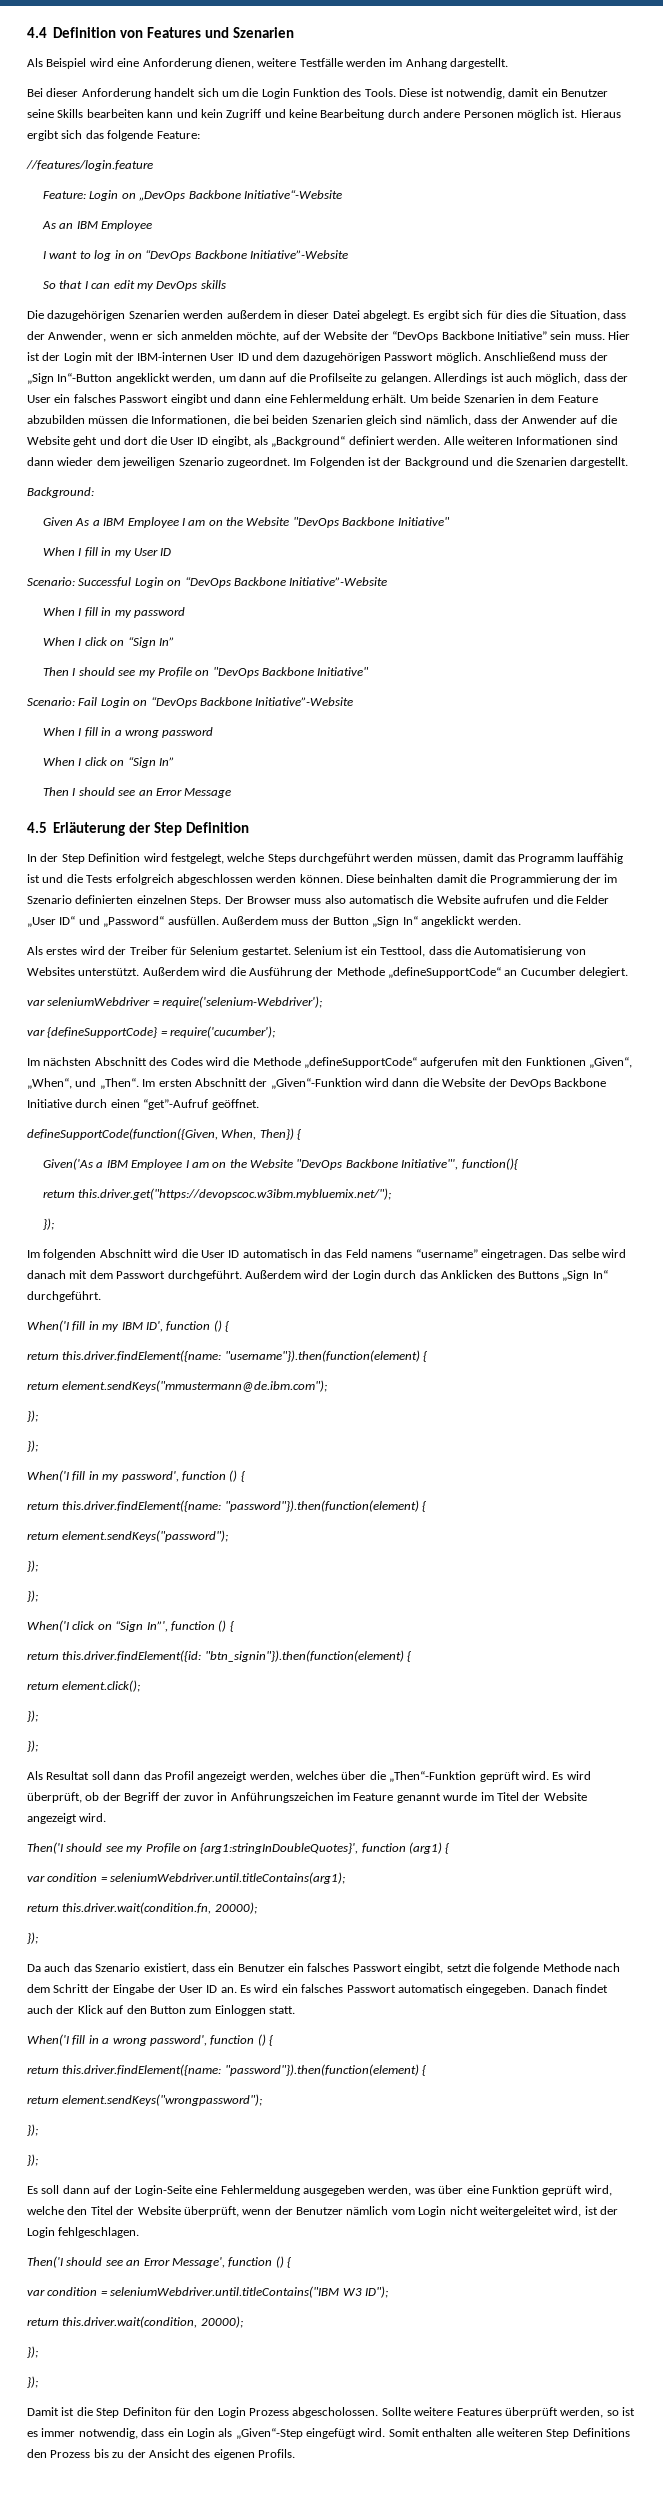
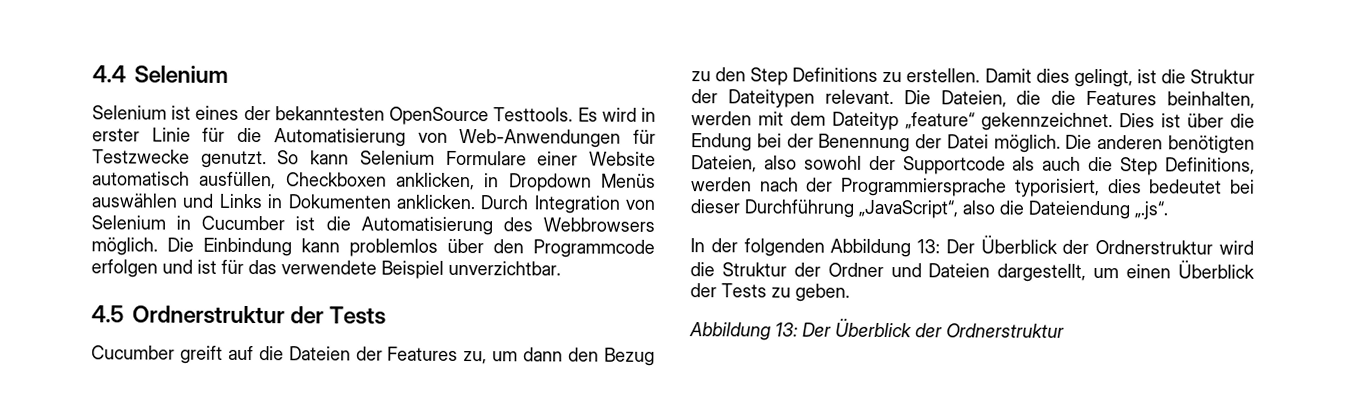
- 4.4 Definition von Features und Szenarien
- Als Beispiel wird eine Anforderung dienen, weitere Testfälle werden im Anhang dargestellt.
- Bei dieser Anforderung handelt sich um die Login Funktion des Tools. Diese ist notwendig, damit ein Benutzer seine Skills bearbeiten kann und kein Zugriff und keine Bearbeitung durch andere Personen möglich ist. Hieraus ergibt sich das folgende Feature:
- //features/login.feature
- Feature: Login on „DevOps Backbone Initiative“-Website
- As an IBM Employee
- I want to log in on “DevOps Backbone Initiative”-Website
- So that I can edit my DevOps skills
- Die dazugehörigen Szenarien werden außerdem in dieser Datei abgelegt. Es ergibt sich für dies die Situation, dass der Anwender, wenn er sich anmelden möchte, auf der Website der “DevOps Backbone Initiative” sein muss. Hier ist der Login mit der IBM-internen User ID und dem dazugehörigen Passwort möglich. Anschließend muss der „Sign In“-Button angeklickt werden, um dann auf die Profilseite zu gelangen. Allerdings ist auch möglich, dass der User ein falsches Passwort eingibt und dann eine Fehlermeldung erhält. Um beide Szenarien in dem Feature abzubilden müssen die Informationen, die bei beiden Szenarien gleich sind nämlich, dass der Anwender auf die Website geht und dort die User ID eingibt, als „Background“ definiert werden. Alle weiteren Informationen sind dann wieder dem jeweiligen Szenario zugeordnet. Im Folgenden ist der Background und die Szenarien dargestellt.
- Background:
- Given As a IBM Employee I am on the Website "DevOps Backbone Initiative"
- When I fill in my User ID
- Scenario: Successful Login on “DevOps Backbone Initiative”-Website
- When I fill in my password
- When I click on “Sign In”
- Then I should see my Profile on "DevOps Backbone Initiative"
- Scenario: Fail Login on “DevOps Backbone Initiative”-Website
- When I fill in a wrong password
- When I click on “Sign In”
- Then I should see an Error Message
- 4.5 Erläuterung der Step Definition
- In der Step Definition wird festgelegt, welche Steps durchgeführt werden müssen, damit das Programm lauffähig ist und die Tests erfolgreich abgeschlossen werden können. Diese beinhalten damit die Programmierung der im Szenario definierten einzelnen Steps. Der Browser muss also automatisch die Website aufrufen und die Felder „User ID“ und „Password“ ausfüllen. Außerdem muss der Button „Sign In“ angeklickt werden.
- Als erstes wird der Treiber für Selenium gestartet. Selenium ist ein Testtool, dass die Automatisierung von Websites unterstützt. Außerdem wird die Ausführung der Methode „defineSupportCode“ an Cucumber delegiert.
- var seleniumWebdriver = require('selenium-Webdriver');
- var {defineSupportCode} = require('cucumber');
- Im nächsten Abschnitt des Codes wird die Methode „defineSupportCode“ aufgerufen mit den Funktionen „Given“, „When“, und „Then“. Im ersten Abschnitt der „Given“-Funktion wird dann die Website der DevOps Backbone Initiative durch einen “get”-Aufruf geöffnet.
- defineSupportCode(function({Given, When, Then}) {
- Given('As a IBM Employee I am on the Website "DevOps Backbone Initiative"', function(){
- return this.driver.get("https://devopscoc.w3ibm.mybluemix.net/");
- });
- Im folgenden Abschnitt wird die User ID automatisch in das Feld namens “username” eingetragen. Das selbe wird danach mit dem Passwort durchgeführt. Außerdem wird der Login durch das Anklicken des Buttons „Sign In“ durchgeführt.
- When('I fill in my IBM ID', function () {
- return this.driver.findElement({name: "username"}).then(function(element) {
- return element.sendKeys("mmustermann@de.ibm.com");
- });
- });
- When('I fill in my password', function () {
- return this.driver.findElement({name: "password"}).then(function(element) {
- return element.sendKeys("password");
- });
- });
- When('I click on “Sign In”', function () {
- return this.driver.findElement({id: "btn_signin"}).then(function(element) {
- return element.click();
- });
- });
- Als Resultat soll dann das Profil angezeigt werden, welches über die „Then“-Funktion geprüft wird. Es wird überprüft, ob der Begriff der zuvor in Anführungszeichen im Feature genannt wurde im Titel der Website angezeigt wird.
- Then('I should see my Profile on {arg1:stringInDoubleQuotes}', function (arg1) {
- var condition = seleniumWebdriver.until.titleContains(arg1);
- return this.driver.wait(condition.fn, 20000);
- });
- Da auch das Szenario existiert, dass ein Benutzer ein falsches Passwort eingibt, setzt die folgende Methode nach dem Schritt der Eingabe der User ID an. Es wird ein falsches Passwort automatisch eingegeben. Danach findet auch der Klick auf den Button zum Einloggen statt.
- When('I fill in a wrong password', function () {
- return this.driver.findElement({name: "password"}).then(function(element) {
- return element.sendKeys("wrongpassword");
- });
- });
- Es soll dann auf der Login-Seite eine Fehlermeldung ausgegeben werden, was über eine Funktion geprüft wird, welche den Titel der Website überprüft, wenn der Benutzer nämlich vom Login nicht weitergeleitet wird, ist der Login fehlgeschlagen.
- Then('I should see an Error Message', function () {
- var condition = seleniumWebdriver.until.titleContains("IBM W3 ID");
- return this.driver.wait(condition, 20000);
- });
- });
- Damit ist die Step Definiton für den Login Prozess abgescholossen. Sollte weitere Features überprüft werden, so ist es immer notwendig, dass ein Login als „Given“-Step eingefügt wird. Somit enthalten alle weiteren Step Definitions den Prozess bis zu der Ansicht des eigenen Profils.
+ 4.4 Selenium
+ Selenium ist eines der bekanntesten OpenSource Testtools. Es wird in erster Linie für die Automatisierung von Web-Anwendungen für Testzwecke genutzt. So kann Selenium Formulare einer Website automatisch ausfüllen, Checkboxen anklicken, in Dropdown Menüs auswählen und Links in Dokumenten anklicken. Durch Integration von Selenium in Cucumber ist die Automatisierung des Webbrowsers möglich. Die Einbindung kann problemlos über den Programmcode erfolgen und ist für das verwendete Beispiel unverzichtbar.
+ 4.5 Ordnerstruktur der Tests
+ Cucumber greift auf die Dateien der Features zu, um dann den Bezug zu den Step Definitions zu erstellen. Damit dies gelingt, ist die Struktur der Dateitypen relevant. Die Dateien, die die Features beinhalten, werden mit dem Dateityp „feature“ gekennzeichnet. Dies ist über die Endung bei der Benennung der Datei möglich. Die anderen benötigten Dateien, also sowohl der Supportcode als auch die Step Definitions, werden nach der Programmiersprache typorisiert, dies bedeutet bei dieser Durchführung „JavaScript“, also die Dateiendung „.js“.
+ In der folgenden Abbildung 13: Der Überblick der Ordnerstruktur wird die Struktur der Ordner und Dateien dargestellt, um einen Überblick der Tests zu geben.
+ Abbildung 13: Der Überblick der Ordnerstruktur

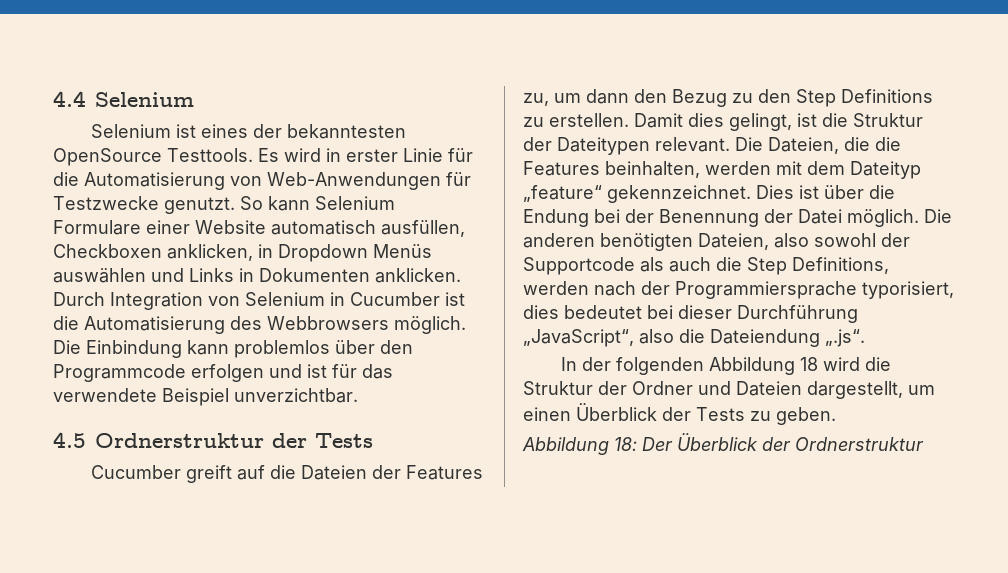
- In der folgenden Abbildung 13: Der Überblick der Ordnerstruktur wird die Struktur der Ordner und Dateien dargestellt, um einen Überblick der Tests zu geben.
- Abbildung 13: Der Überblick der Ordnerstruktur
+ In der folgenden Abbildung 18 wird die Struktur der Ordner und Dateien dargestellt, um einen Überblick der Tests zu geben.
+ Abbildung 18: Der Überblick der Ordnerstruktur

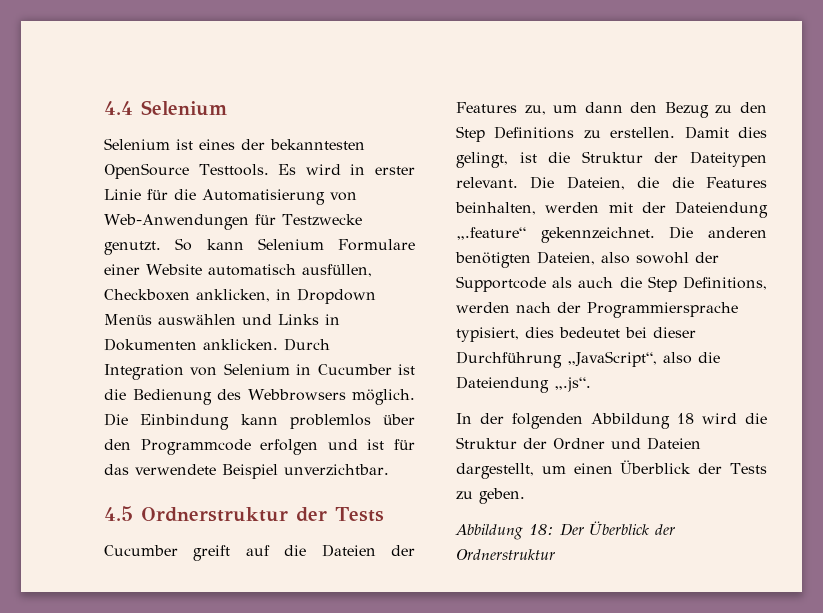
- Durch Integration von Selenium in Cucumber ist die Automatisierung des Webbrowsers möglich.
+ Durch Integration von Selenium in Cucumber ist die Bedienung des Webbrowsers möglich.
- Die Dateien, die die Features beinhalten, werden mit dem Dateityp „feature“ gekennzeichnet. Dies ist über die Endung bei der Benennung der Datei möglich.
+ Die Dateien, die die Features beinhalten, werden mit der Dateiendung „.feature“ gekennzeichnet.
- Die anderen benötigten Dateien, also sowohl der Supportcode als auch die Step Definitions, werden nach der Programmiersprache typorisiert, dies bedeutet bei dieser Durchführung „JavaScript“, also die Dateiendung „.js“.
+ Die anderen benötigten Dateien, also sowohl der Supportcode als auch die Step Definitions, werden nach der Programmiersprache typisiert, dies bedeutet bei dieser Durchführung „JavaScript“, also die Dateiendung „.js“.

